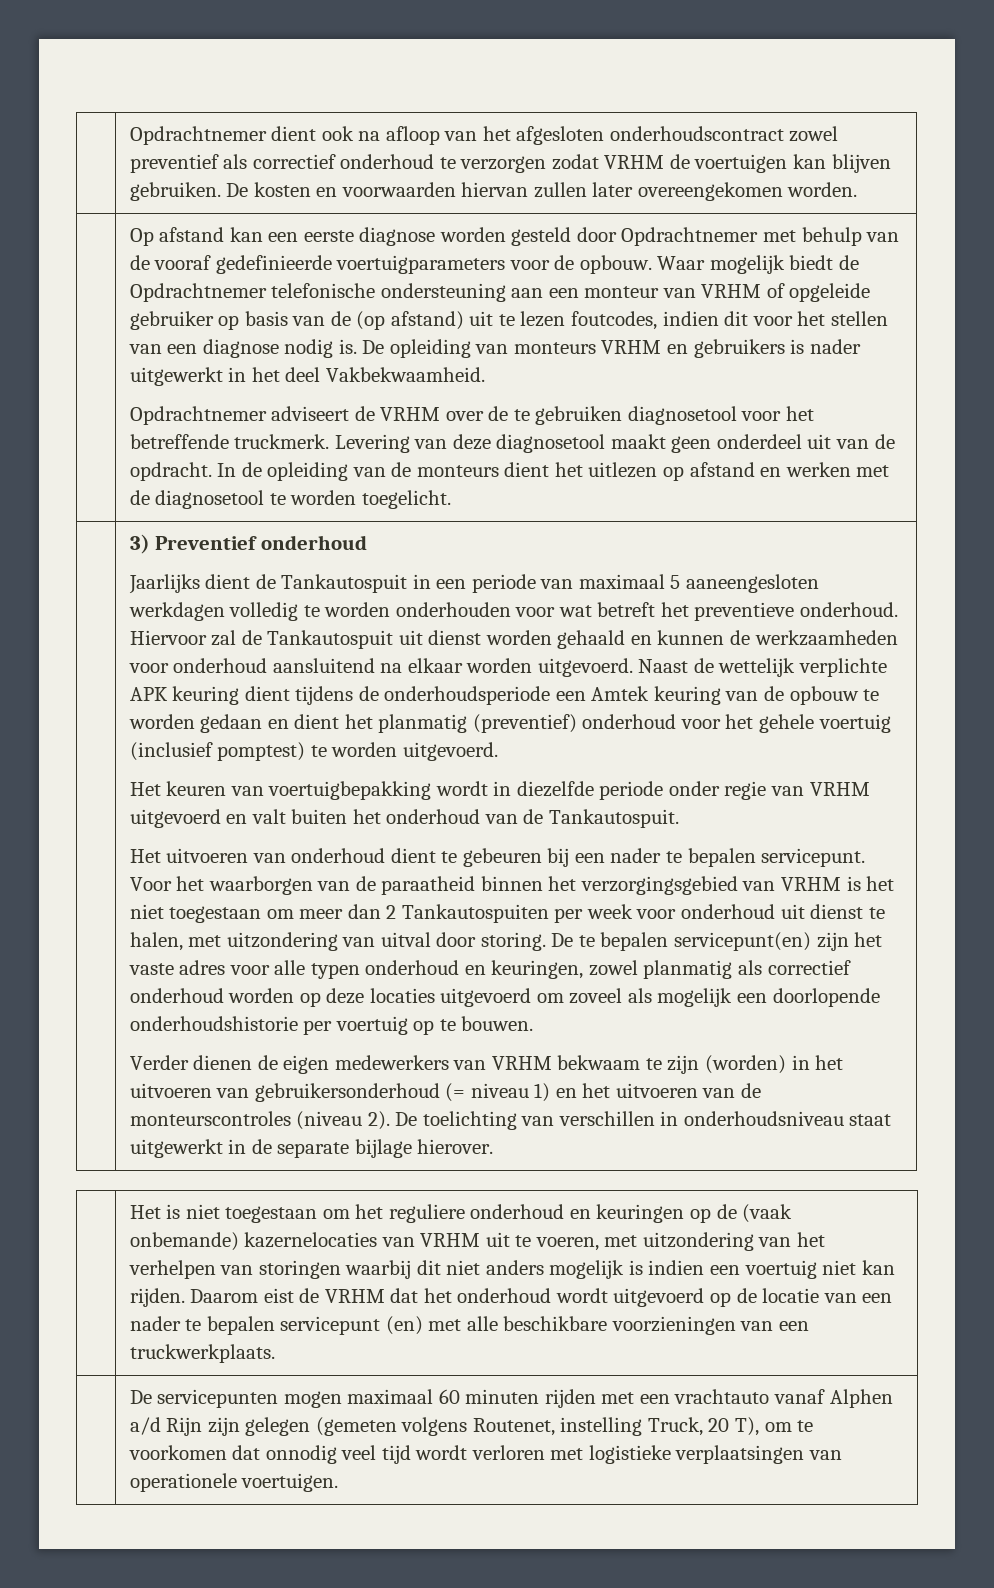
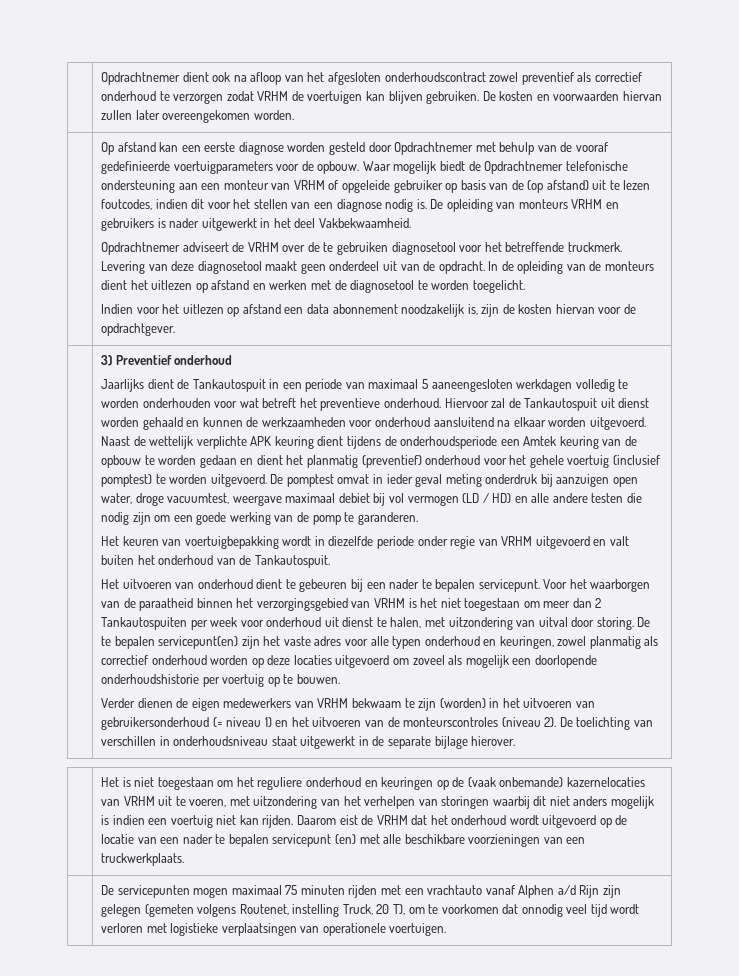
+ Indien voor het uitlezen op afstand een data abonnement noodzakelijk is, zijn de kosten hiervan voor de opdrachtgever.
+ De pomptest omvat in ieder geval meting onderdruk bij aanzuigen open water, droge vacuumtest, weergave maximaal debiet bij vol vermogen (LD / HD) en alle andere testen die nodig zijn om een goede werking van de pomp te garanderen.
- | De servicepunten mogen maximaal 60 minuten rijden met een vrachtauto vanaf Alphen a/d Rijn zijn gelegen (gemeten volgens Routenet, instelling Truck, 20 T), om te voorkomen dat onnodig veel tijd wordt verloren met logistieke verplaatsingen van operationele voertuigen.
+ | De servicepunten mogen maximaal 75 minuten rijden met een vrachtauto vanaf Alphen a/d Rijn zijn gelegen (gemeten volgens Routenet, instelling Truck, 20 T), om te voorkomen dat onnodig veel tijd wordt verloren met logistieke verplaatsingen van operationele voertuigen.

